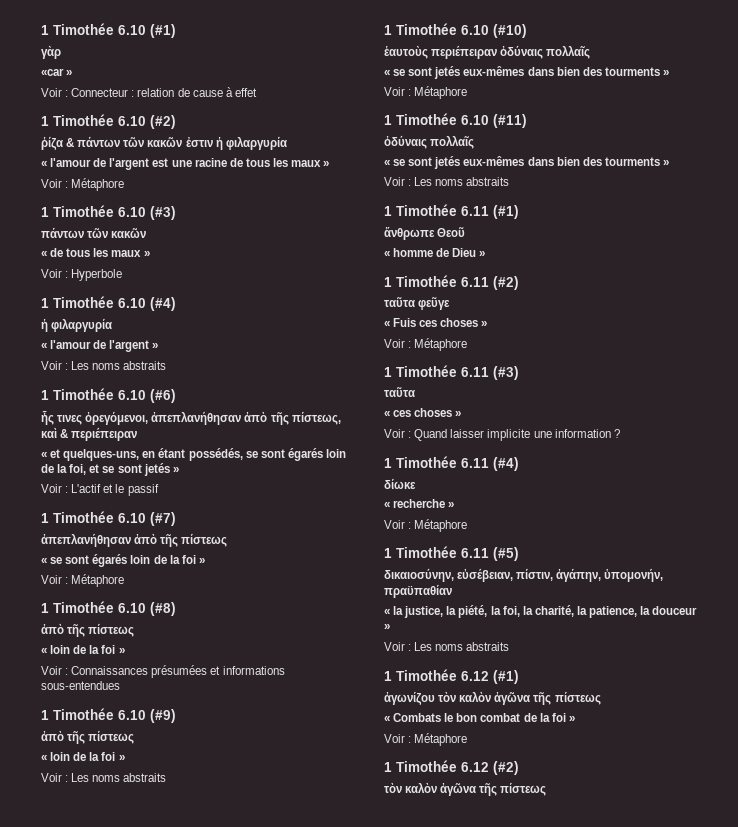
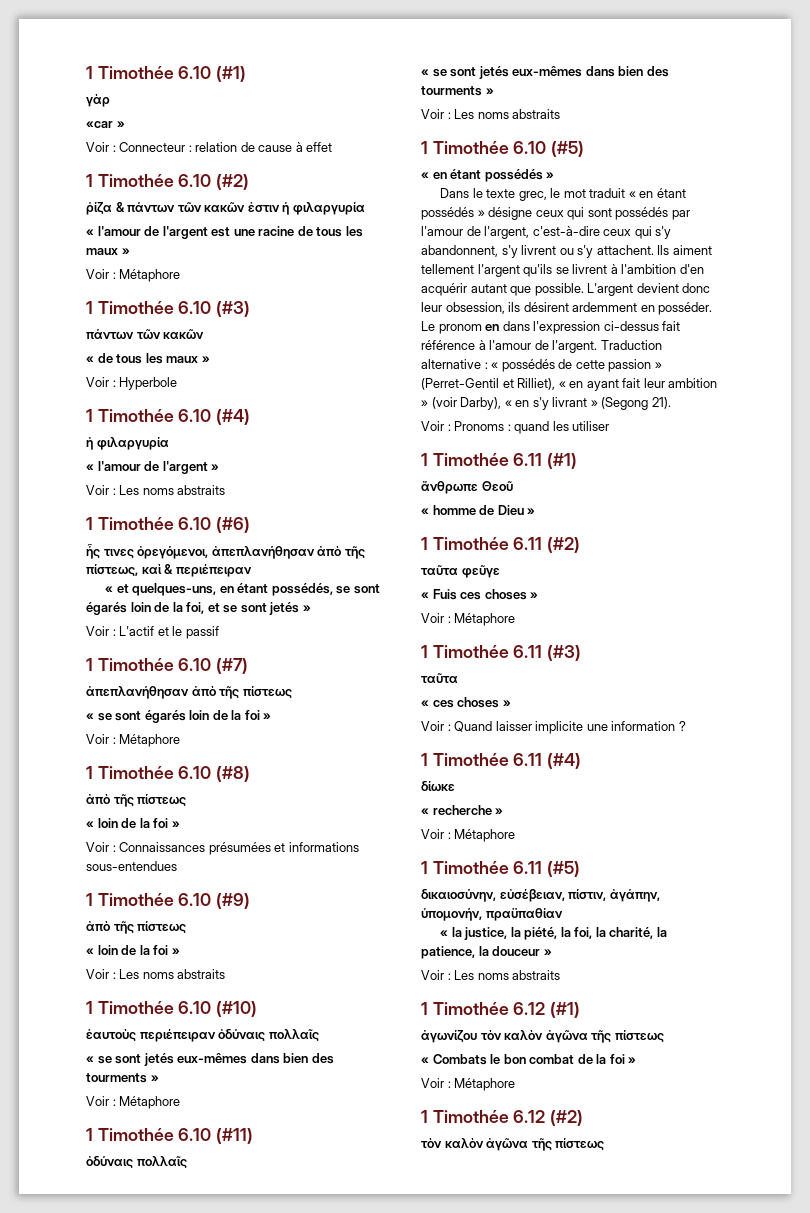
+ 1 Timothée 6.10 (#5)
+ « en étant possédés »
+ Dans le texte grec, le mot traduit « en étant possédés » désigne ceux qui sont possédés par l'amour de l'argent, c'est-à-dire ceux qui s'y abandonnent, s'y livrent ou s'y attachent. Ils aiment tellement l'argent qu'ils se livrent à l'ambition d'en acquérir autant que possible. L'argent devient donc leur obsession, ils désirent ardemment en posséder. Le pronom en dans l'expression ci-dessus fait référence à l'amour de l'argent. Traduction alternative : « possédés de cette passion » (Perret-Gentil et Rilliet), « en ayant fait leur ambition » (voir Darby), « en s'y livrant » (Segong 21).
+ Voir : Pronoms : quand les utiliser

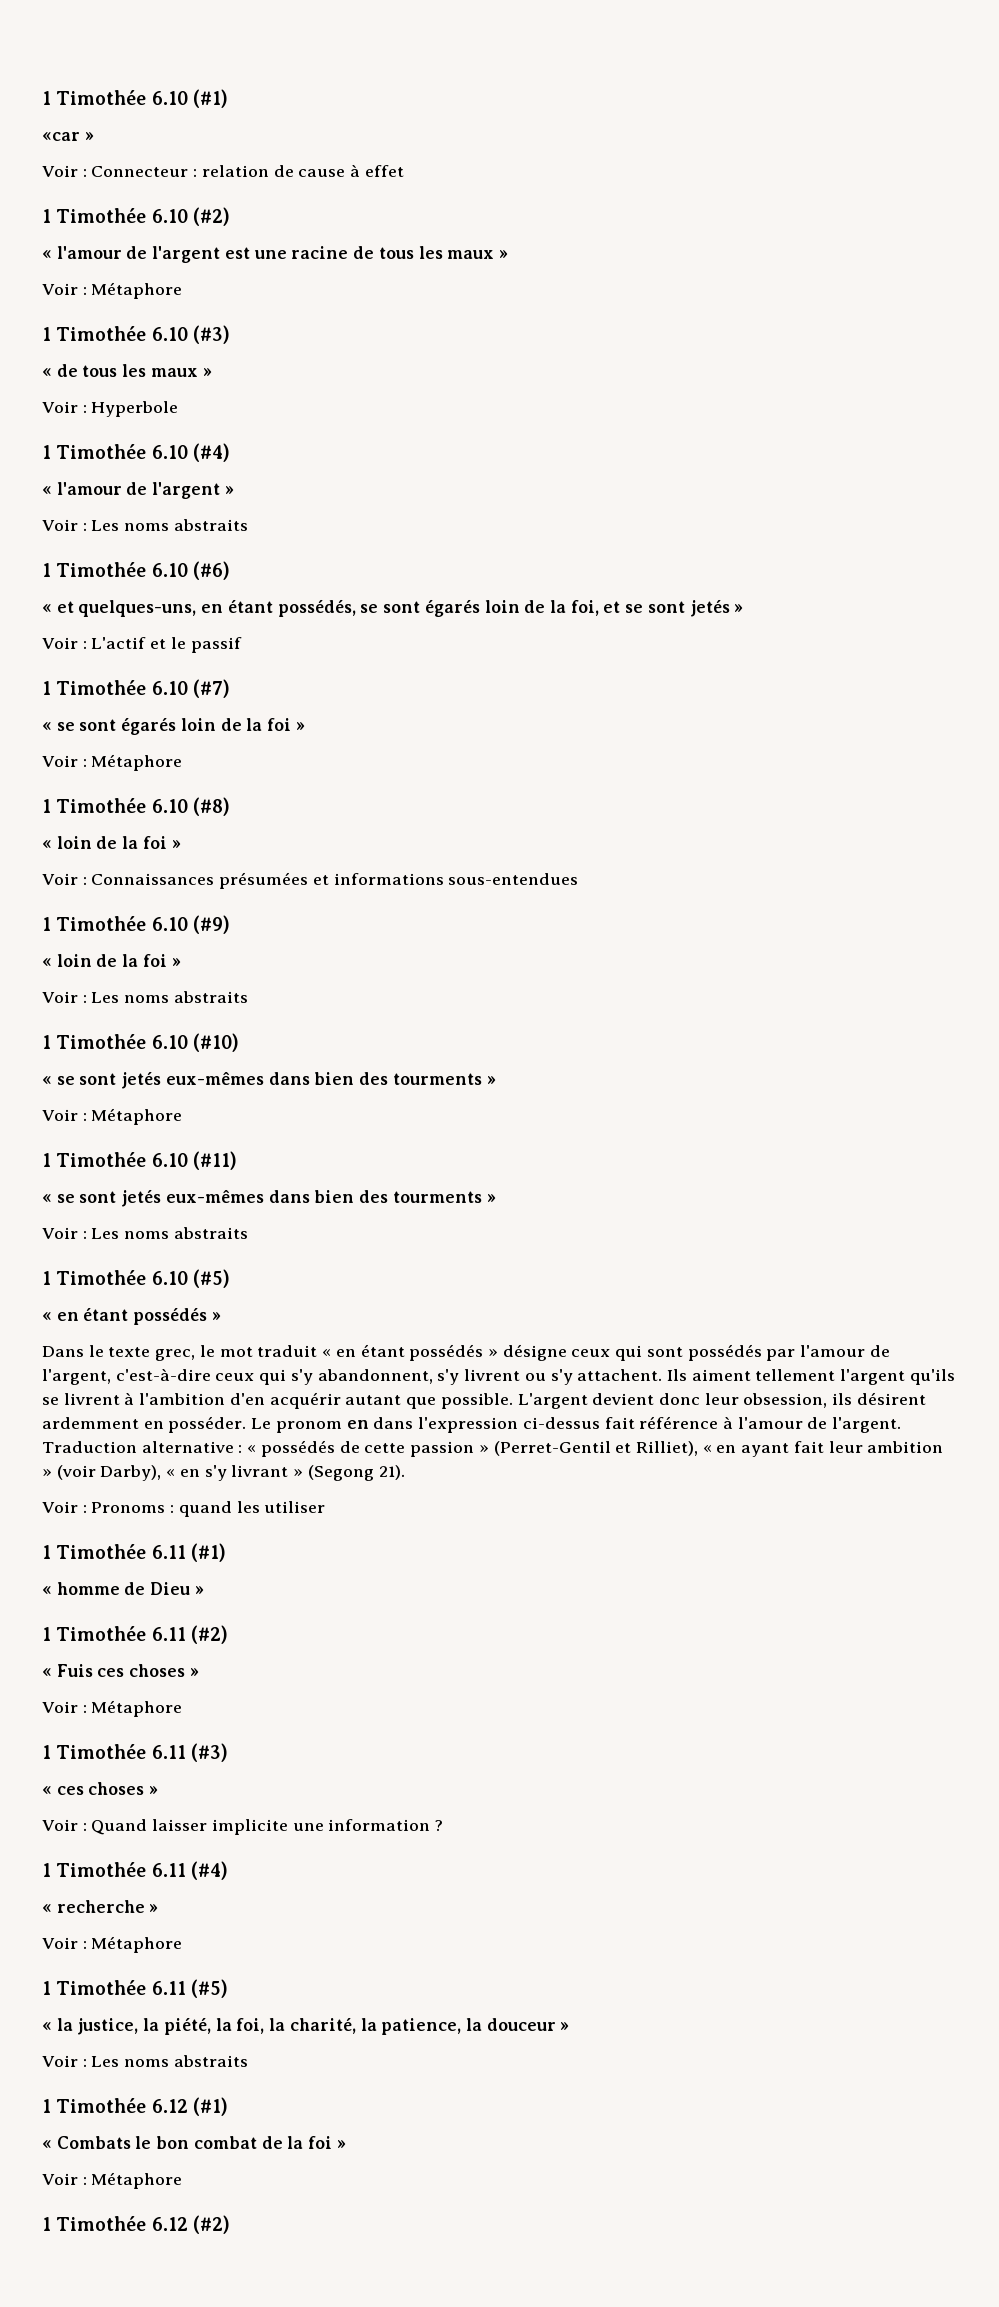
- γὰρ
- ῥίζα & πάντων τῶν κακῶν ἐστιν ἡ φιλαργυρία
  1 Timothée 6.10 (#3)
- πάντων τῶν κακῶν
  1 Timothée 6.10 (#4)
- ἡ φιλαργυρία
- ἧς τινες ὀρεγόμενοι, ἀπεπλανήθησαν ἀπὸ τῆς πίστεως, καὶ & περιέπειραν
- ἀπεπλανήθησαν ἀπὸ τῆς πίστεως
  1 Timothée 6.10 (#8)
- ἀπὸ τῆς πίστεως
  1 Timothée 6.10 (#9)
- ἀπὸ τῆς πίστεως
- ἑαυτοὺς περιέπειραν ὀδύναις πολλαῖς
  1 Timothée 6.10 (#11)
- ὀδύναις πολλαῖς
- ἄνθρωπε Θεοῦ
- ταῦτα φεῦγε
  1 Timothée 6.11 (#3)
- ταῦτα
- δίωκε
- δικαιοσύνην, εὐσέβειαν, πίστιν, ἀγάπην, ὑπομονήν, πραϋπαθίαν
- ἀγωνίζου τὸν καλὸν ἀγῶνα τῆς πίστεως
  1 Timothée 6.12 (#2)
- τὸν καλὸν ἀγῶνα τῆς πίστεως

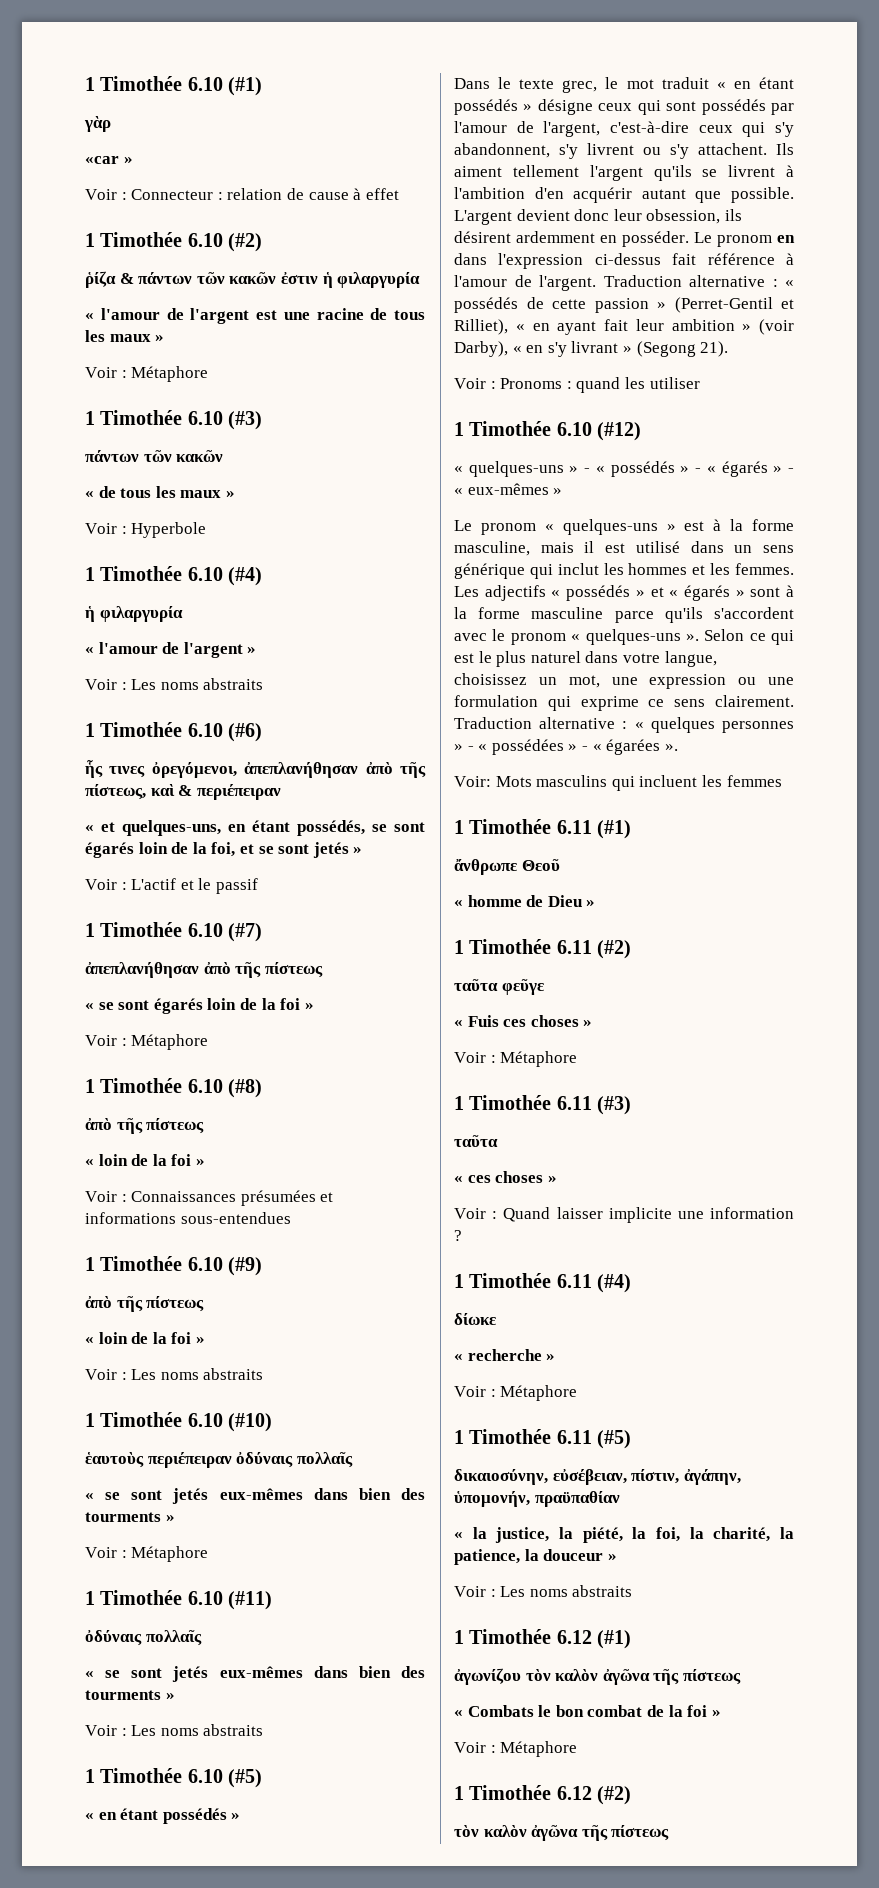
+ γὰρ
+ ῥίζα & πάντων τῶν κακῶν ἐστιν ἡ φιλαργυρία
  1 Timothée 6.10 (#3)
+ πάντων τῶν κακῶν
  1 Timothée 6.10 (#4)
+ ἡ φιλαργυρία
+ ἧς τινες ὀρεγόμενοι, ἀπεπλανήθησαν ἀπὸ τῆς πίστεως, καὶ & περιέπειραν
+ ἀπεπλανήθησαν ἀπὸ τῆς πίστεως
  1 Timothée 6.10 (#8)
+ ἀπὸ τῆς πίστεως
  1 Timothée 6.10 (#9)
+ ἀπὸ τῆς πίστεως
+ ἑαυτοὺς περιέπειραν ὀδύναις πολλαῖς
  1 Timothée 6.10 (#11)
+ ὀδύναις πολλαῖς
+ 1 Timothée 6.10 (#12)
+ « quelques-uns » - « possédés » - « égarés » - « eux-mêmes »
+ Le pronom « quelques-uns » est à la forme masculine, mais il est utilisé dans un sens générique qui inclut les hommes et les femmes. Les adjectifs « possédés » et « égarés » sont à la forme masculine parce qu'ils s'accordent avec le pronom « quelques-uns ». Selon ce qui est le plus naturel dans votre langue, choisissez un mot, une expression ou une formulation qui exprime ce sens clairement. Traduction alternative : « quelques personnes » - « possédées » - « égarées ».
+ Voir: Mots masculins qui incluent les femmes
+ ἄνθρωπε Θεοῦ
+ ταῦτα φεῦγε
  1 Timothée 6.11 (#3)
+ ταῦτα
+ δίωκε
+ δικαιοσύνην, εὐσέβειαν, πίστιν, ἀγάπην, ὑπομονήν, πραϋπαθίαν
+ ἀγωνίζου τὸν καλὸν ἀγῶνα τῆς πίστεως
  1 Timothée 6.12 (#2)
+ τὸν καλὸν ἀγῶνα τῆς πίστεως

